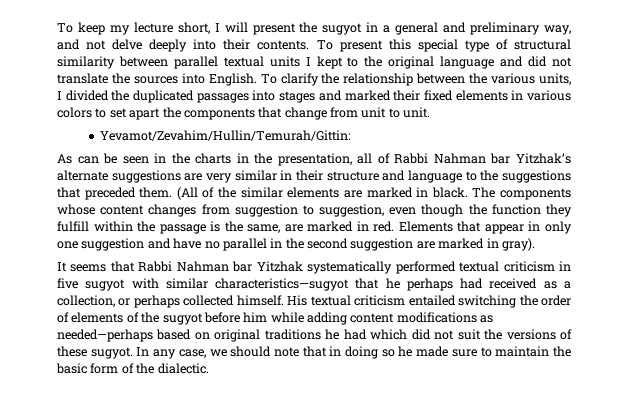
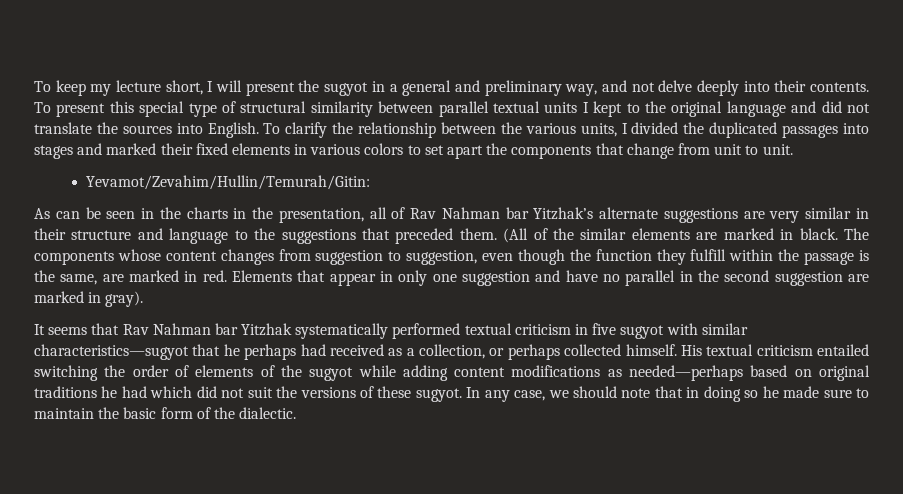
- Yevamot/Zevahim/Hullin/Temurah/Gittin:
+ Yevamot/Zevahim/Hullin/Temurah/Gitin:
- As can be seen in the charts in the presentation, all of Rabbi Nahman bar Yitzhak’s alternate suggestions are very similar in their structure and language to the suggestions that preceded them.
+ As can be seen in the charts in the presentation, all of Rav Nahman bar Yitzhak’s alternate suggestions are very similar in their structure and language to the suggestions that preceded them.
- It seems that Rabbi Nahman bar Yitzhak systematically performed textual criticism in five sugyot with similar characteristics—sugyot that he perhaps had received as a collection, or perhaps collected himself.
+ It seems that Rav Nahman bar Yitzhak systematically performed textual criticism in five sugyot with similar characteristics—sugyot that he perhaps had received as a collection, or perhaps collected himself.
- His textual criticism entailed switching the order of elements of the sugyot before him while adding content modifications as needed—perhaps based on original traditions he had which did not suit the versions of these sugyot.
+ His textual criticism entailed switching the order of elements of the sugyot while adding content modifications as needed—perhaps based on original traditions he had which did not suit the versions of these sugyot.

